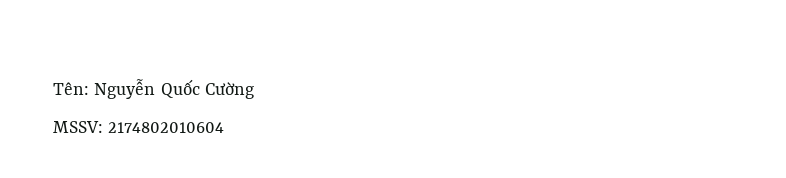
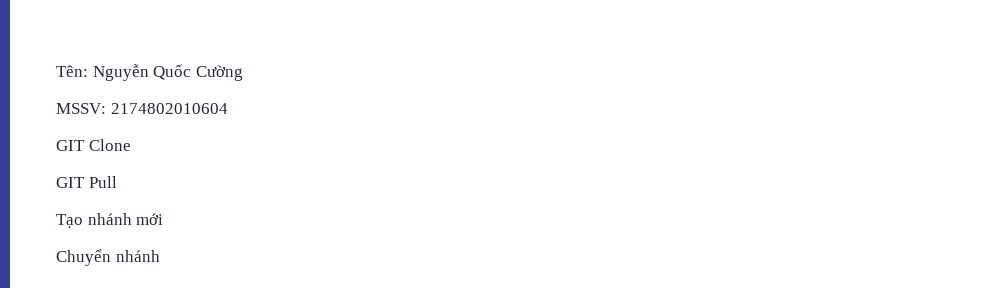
+ GIT Clone
+ GIT Pull
+ Tạo nhánh mới
+ Chuyển nhánh

